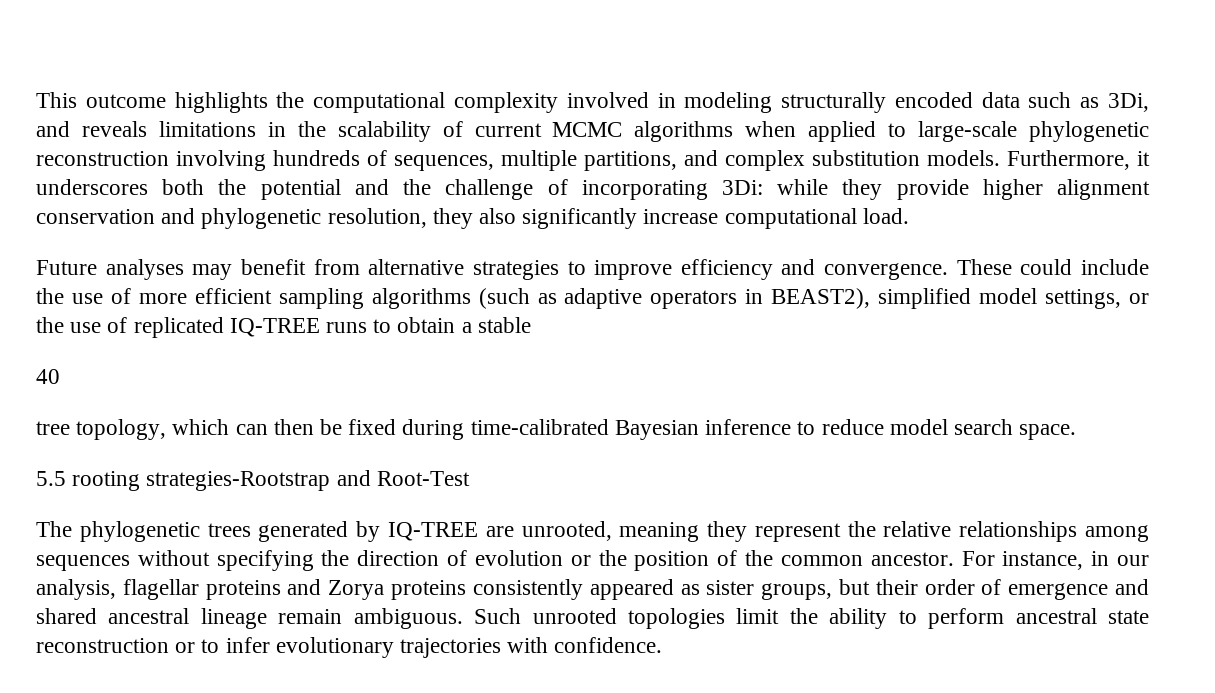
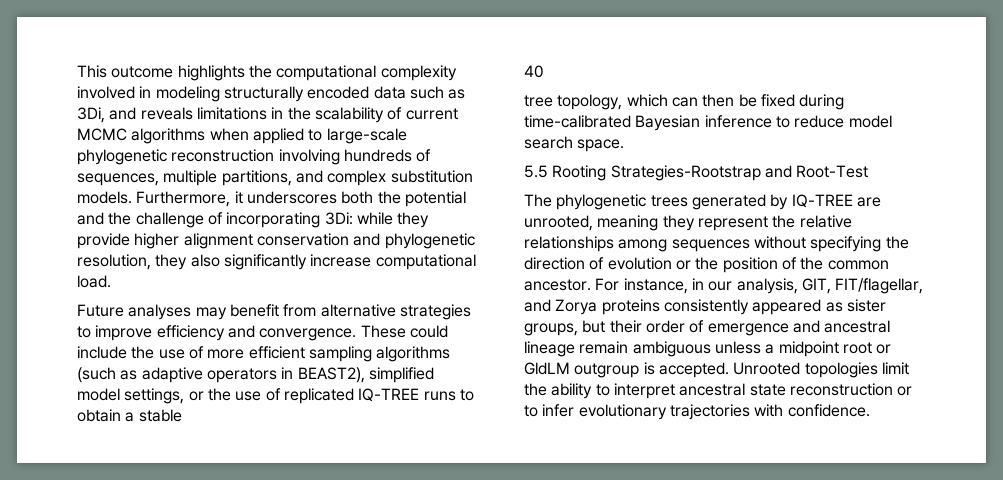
- 5.5 rooting strategies-Rootstrap and Root-Test
+ 5.5 Rooting Strategies-Rootstrap and Root-Test
- For instance, in our analysis, flagellar proteins and Zorya proteins consistently appeared as sister groups, but their order of emergence and shared ancestral lineage remain ambiguous. Such unrooted topologies limit the ability to perform ancestral state reconstruction or to infer evolutionary trajectories with confidence.
+ For instance, in our analysis, GIT, FIT/flagellar, and Zorya proteins consistently appeared as sister groups, but their order of emergence and ancestral lineage remain ambiguous unless a midpoint root or GldLM outgroup is accepted. Unrooted topologies limit the ability to interpret ancestral state reconstruction or to infer evolutionary trajectories with confidence.

